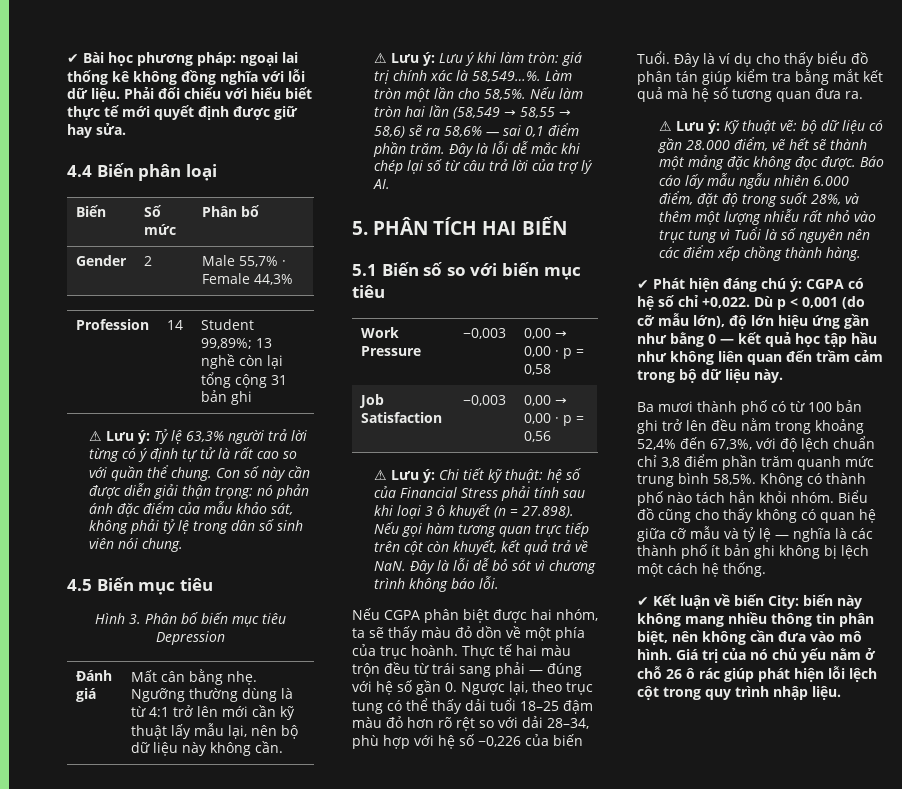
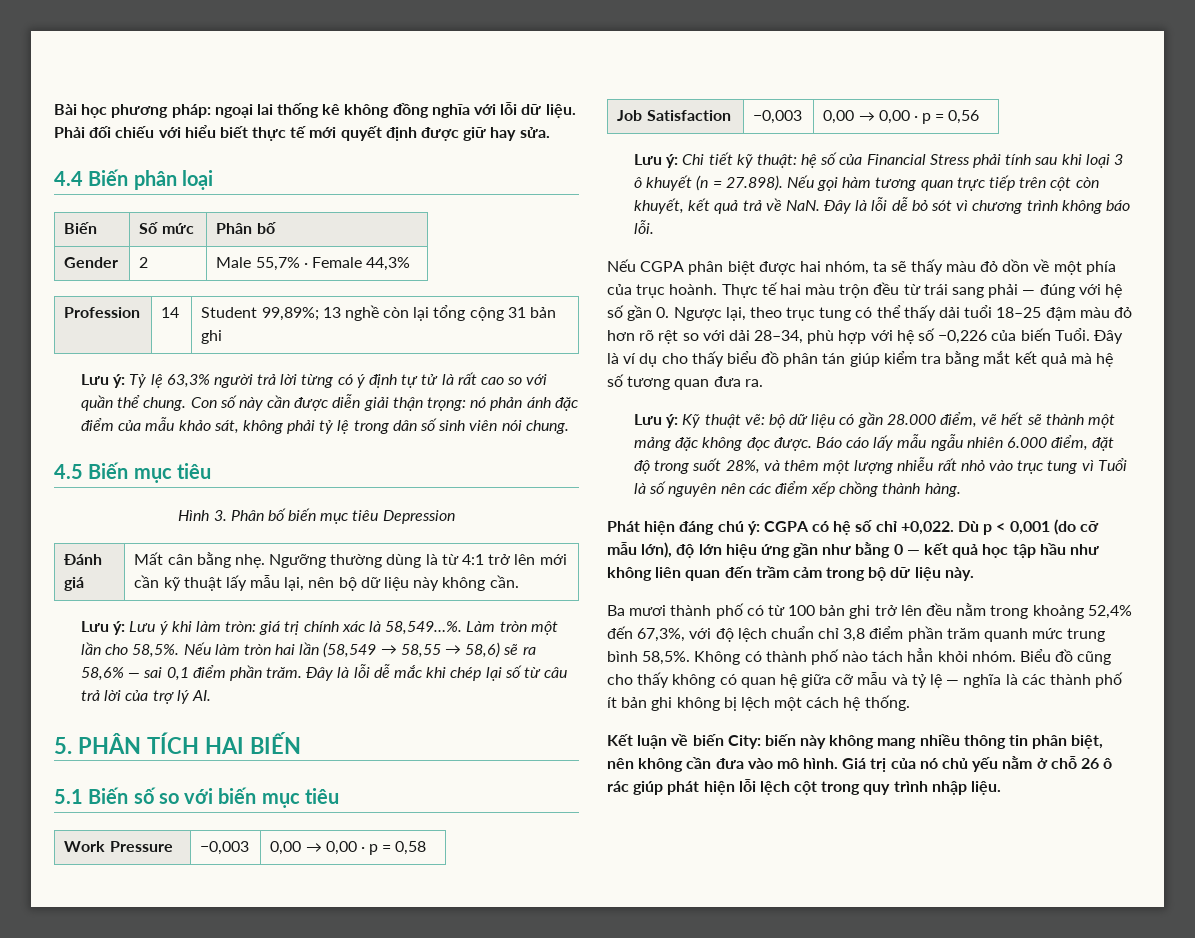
- ✔ Bài học phương pháp: ngoại lai thống kê không đồng nghĩa với lỗi dữ liệu.
+ Bài học phương pháp: ngoại lai thống kê không đồng nghĩa với lỗi dữ liệu.
- ⚠ Lưu ý: Tỷ lệ 63,3% người trả lời từng có ý định tự tử là rất cao so với quần thể chung.
+ Lưu ý: Tỷ lệ 63,3% người trả lời từng có ý định tự tử là rất cao so với quần thể chung.
- ⚠ Lưu ý: Lưu ý khi làm tròn: giá trị chính xác là 58,549…%.
+ Lưu ý: Lưu ý khi làm tròn: giá trị chính xác là 58,549…%.
- ⚠ Lưu ý: Chi tiết kỹ thuật: hệ số của Financial Stress phải tính sau khi loại 3 ô khuyết (n = 27.898). Nếu gọi hàm tương quan trực tiếp trên cột còn khuyết, kết quả trả về NaN. Đây là lỗi dễ bỏ sót vì chương trình không báo lỗi.
+ Lưu ý: Chi tiết kỹ thuật: hệ số của Financial Stress phải tính sau khi loại 3 ô khuyết (n = 27.898). Nếu gọi hàm tương quan trực tiếp trên cột còn khuyết, kết quả trả về NaN. Đây là lỗi dễ bỏ sót vì chương trình không báo lỗi.
- ⚠ Lưu ý: Kỹ thuật vẽ: bộ dữ liệu có gần 28.000 điểm, vẽ hết sẽ thành một mảng đặc không đọc được.
+ Lưu ý: Kỹ thuật vẽ: bộ dữ liệu có gần 28.000 điểm, vẽ hết sẽ thành một mảng đặc không đọc được.
- ✔ Phát hiện đáng chú ý: CGPA có hệ số chỉ +0,022.
+ Phát hiện đáng chú ý: CGPA có hệ số chỉ +0,022.
- ✔ Kết luận về biến City: biến này không mang nhiều thông tin phân biệt, nên không cần đưa vào mô hình.
+ Kết luận về biến City: biến này không mang nhiều thông tin phân biệt, nên không cần đưa vào mô hình.

